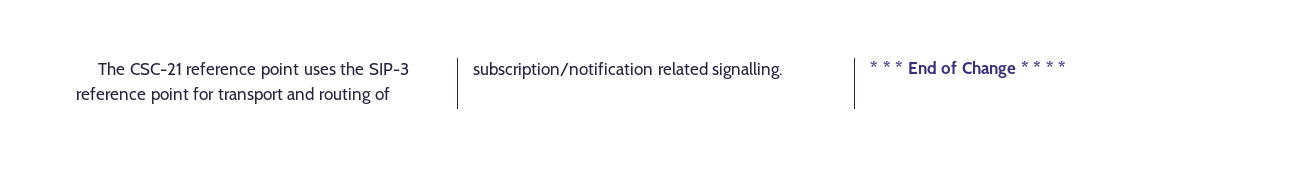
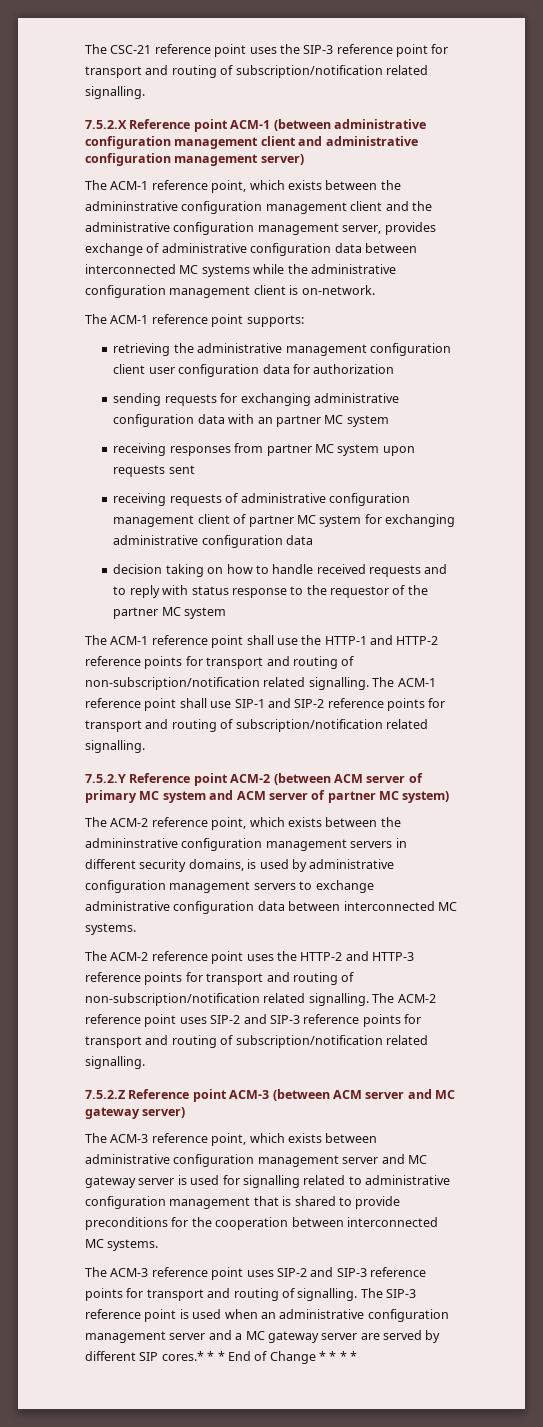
- * * * End of Change * * * *
+ 7.5.2.X Reference point ACM-1 (between administrative configuration management client and administrative configuration management server)
+ The ACM-1 reference point, which exists between the admininstrative configuration management client and the administrative configuration management server, provides exchange of administrative configuration data between interconnected MC systems while the administrative configuration management client is on-network.
+ The ACM-1 reference point supports:
+ retrieving the administrative management configuration client user configuration data for authorization
+ sending requests for exchanging administrative configuration data with an partner MC system
+ receiving responses from partner MC system upon requests sent
+ receiving requests of administrative configuration management client of partner MC system for exchanging administrative configuration data
+ decision taking on how to handle received requests and to reply with status response to the requestor of the partner MC system
+ The ACM-1 reference point shall use the HTTP-1 and HTTP-2 reference points for transport and routing of non-subscription/notification related signalling. The ACM-1 reference point shall use SIP-1 and SIP-2 reference points for transport and routing of subscription/notification related signalling.
+ 7.5.2.Y Reference point ACM-2 (between ACM server of primary MC system and ACM server of partner MC system)
+ The ACM-2 reference point, which exists between the admininstrative configuration management servers in different security domains, is used by administrative configuration management servers to exchange administrative configuration data between interconnected MC systems.
+ The ACM-2 reference point uses the HTTP-2 and HTTP-3 reference points for transport and routing of non-subscription/notification related signalling. The ACM-2 reference point uses SIP-2 and SIP-3 reference points for transport and routing of subscription/notification related signalling.
+ 7.5.2.Z Reference point ACM-3 (between ACM server and MC gateway server)
+ The ACM-3 reference point, which exists between administrative configuration management server and MC gateway server is used for signalling related to administrative configuration management that is shared to provide preconditions for the cooperation between interconnected MC systems.
+ The ACM-3 reference point uses SIP-2 and SIP-3 reference points for transport and routing of signalling. The SIP-3 reference point is used when an administrative configuration management server and a MC gateway server are served by different SIP cores.* * * End of Change * * * *

